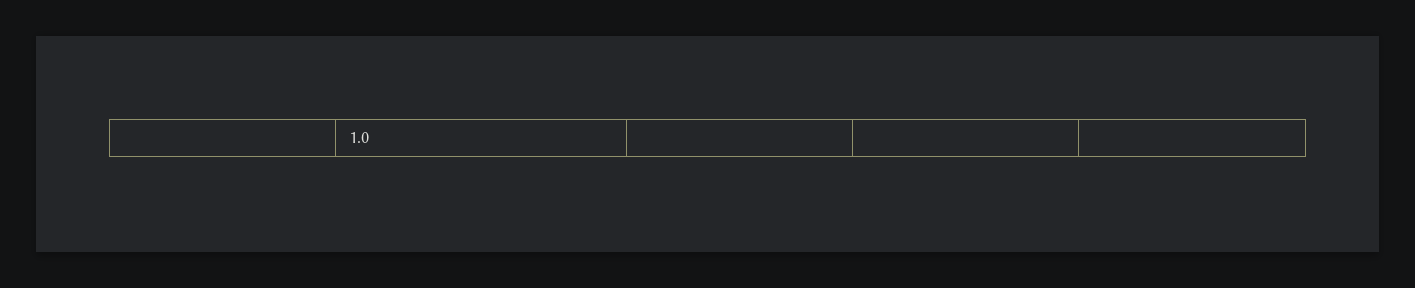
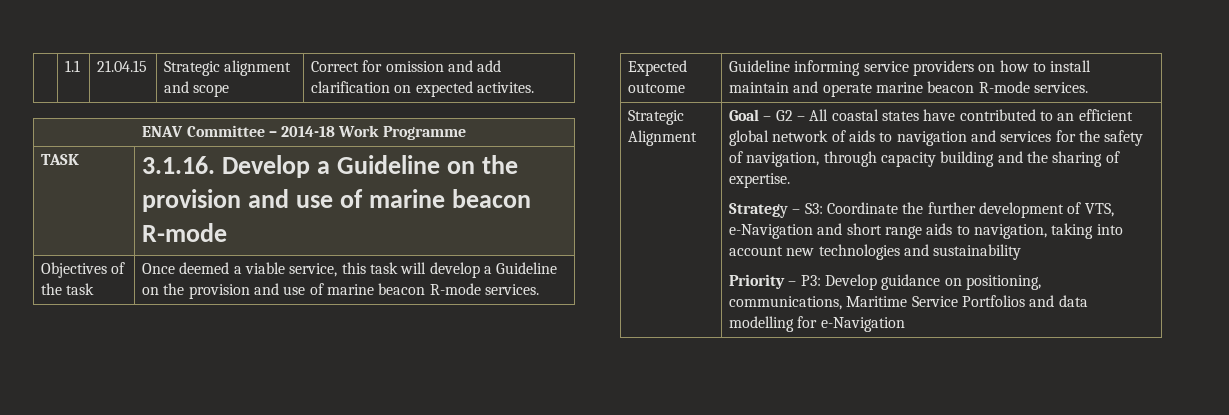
- | 1.0 | | |
+ | 1.1 | 21.04.15 | Strategic alignment and scope | Correct for omission and add clarification on expected activites.
+ ENAV Committee – 2014-18 Work Programme
+ TASK | 3.1.16. Develop a Guideline on the provision and use of marine beacon R-mode
+ Objectives of the task | Once deemed a viable service, this task will develop a Guideline on the provision and use of marine beacon R-mode services.
+ Expected outcome | Guideline informing service providers on how to install maintain and operate marine beacon R-mode services.
+ Strategic Alignment | Goal – G2 – All coastal states have contributed to an efficient global network of aids to navigation and services for the safety of navigation, through capacity building and the sharing of expertise.
+ Strategy – S3: Coordinate the further development of VTS, e-Navigation and short range aids to navigation, taking into account new technologies and sustainability
+ Priority – P3: Develop guidance on positioning, communications, Maritime Service Portfolios and data modelling for e-Navigation

